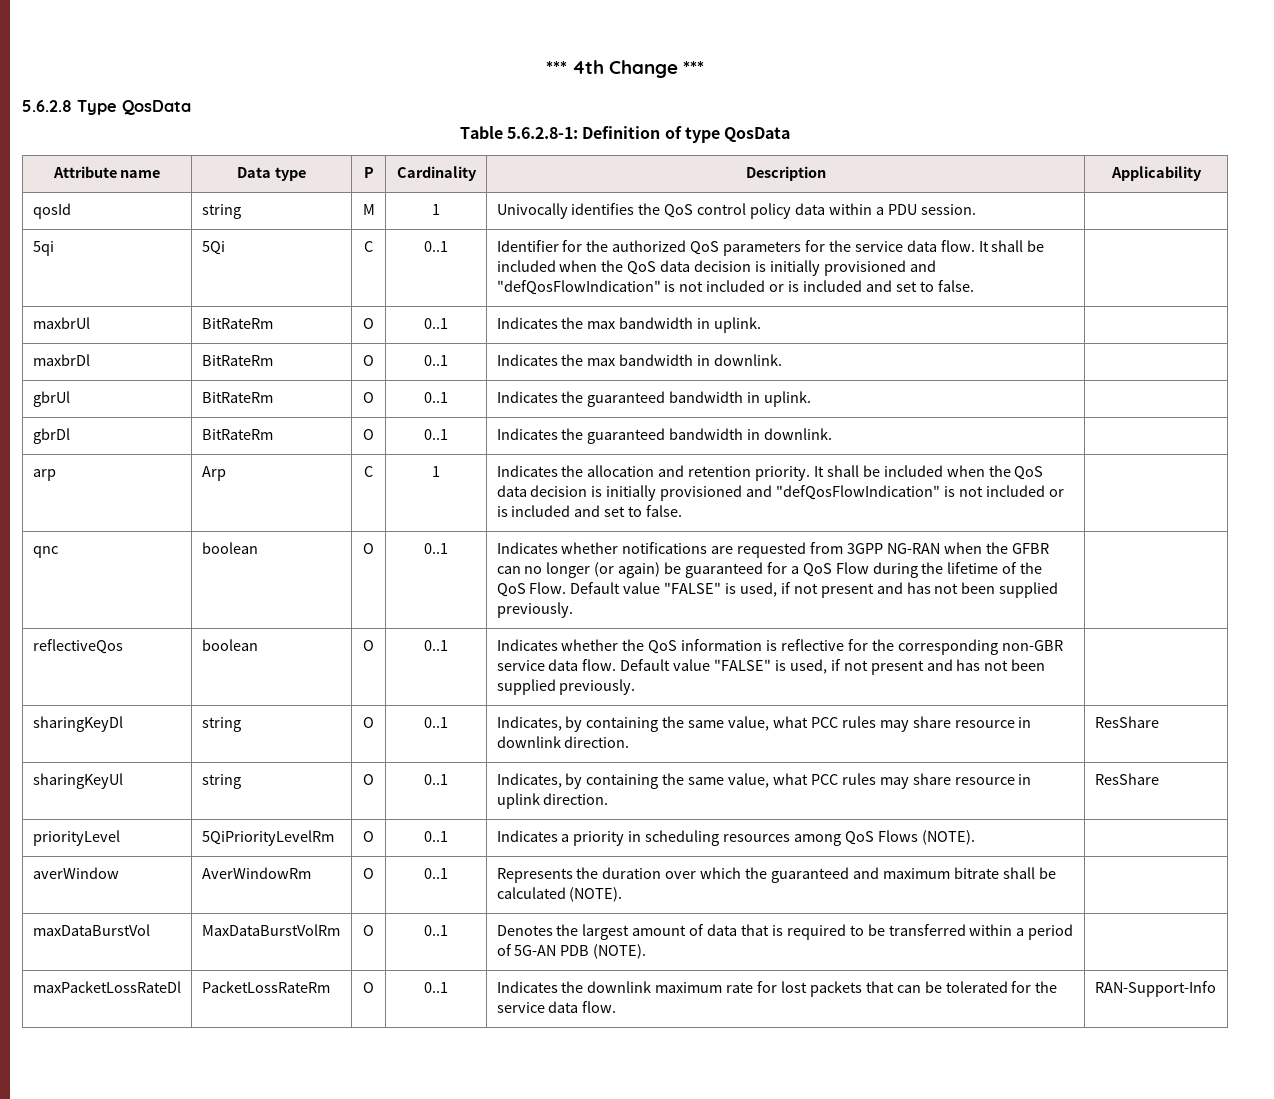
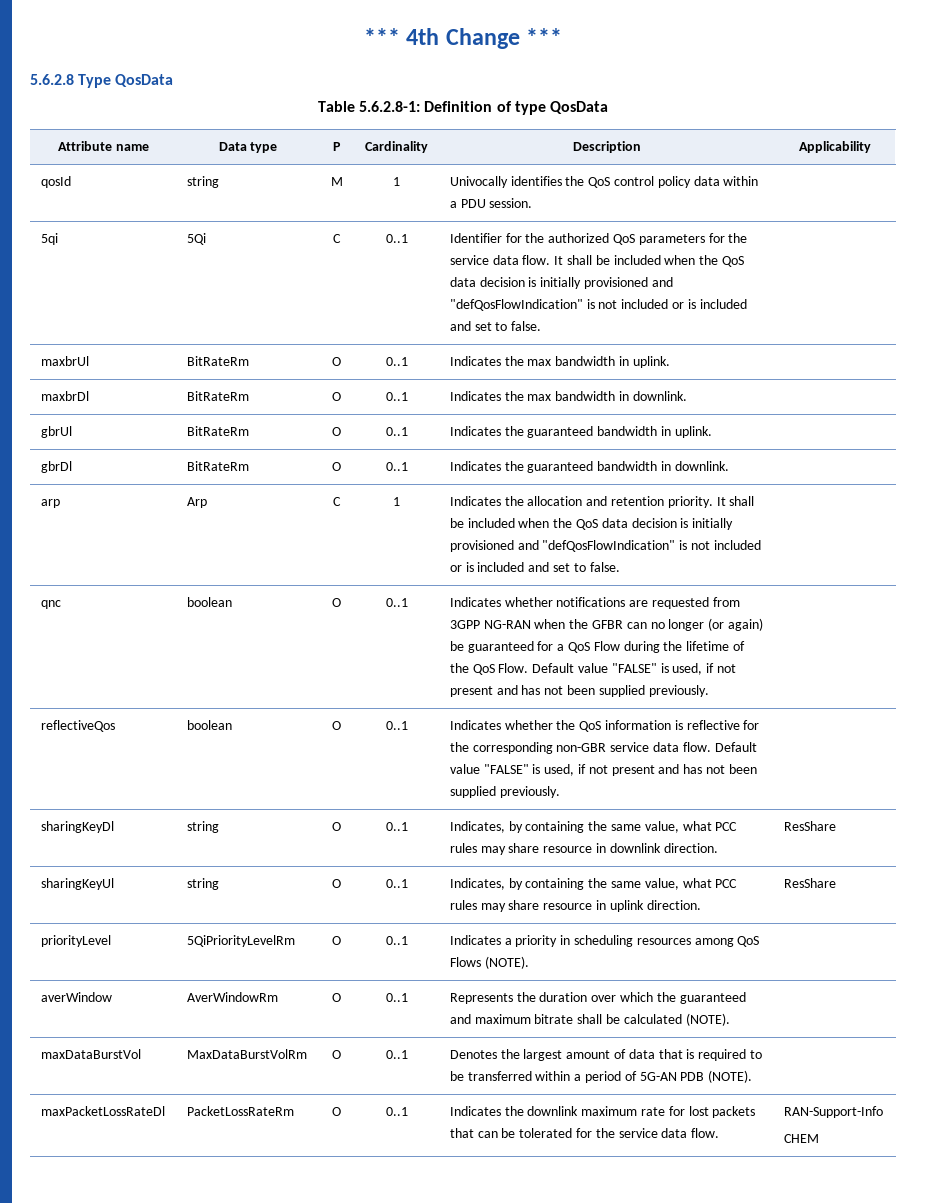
  maxPacketLossRateDl | PacketLossRateRm | O | 0..1 | Indicates the downlink maximum rate for lost packets that can be tolerated for the service data flow. | RAN-Support-Info
+ CHEM

